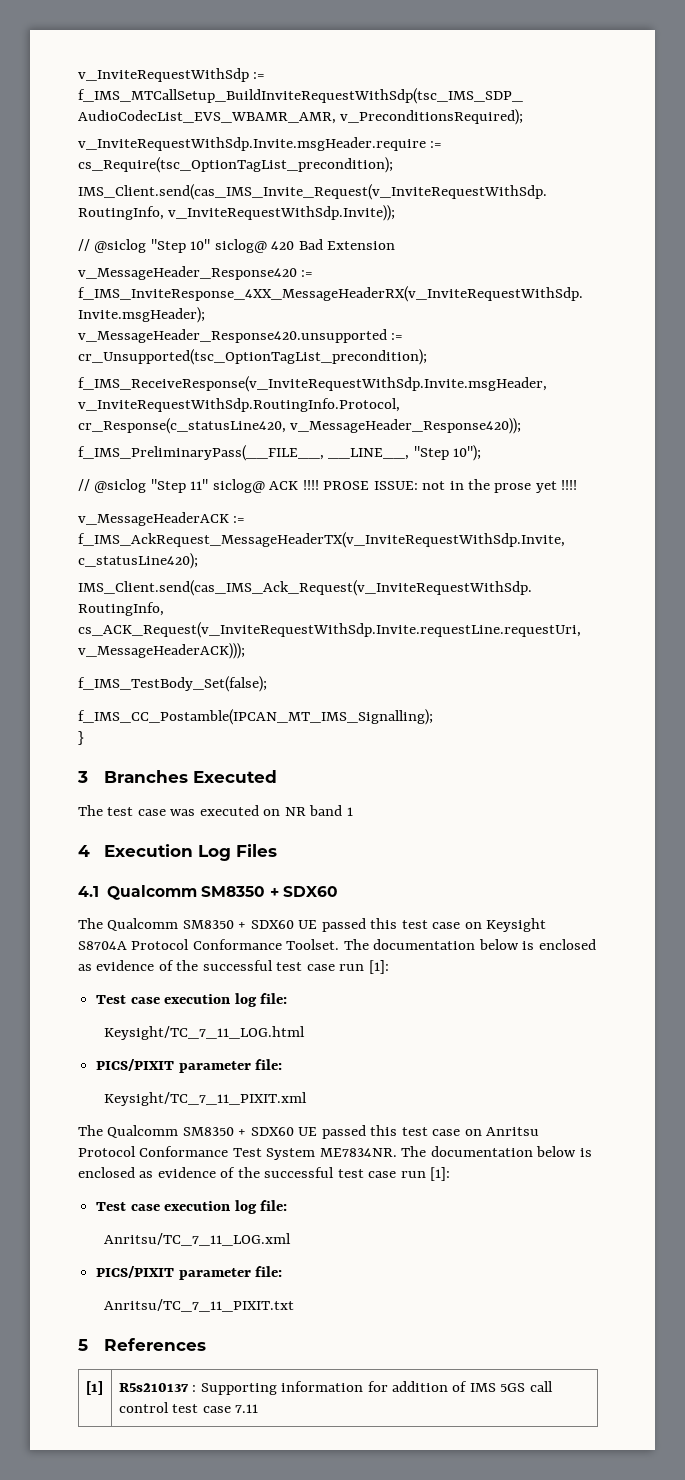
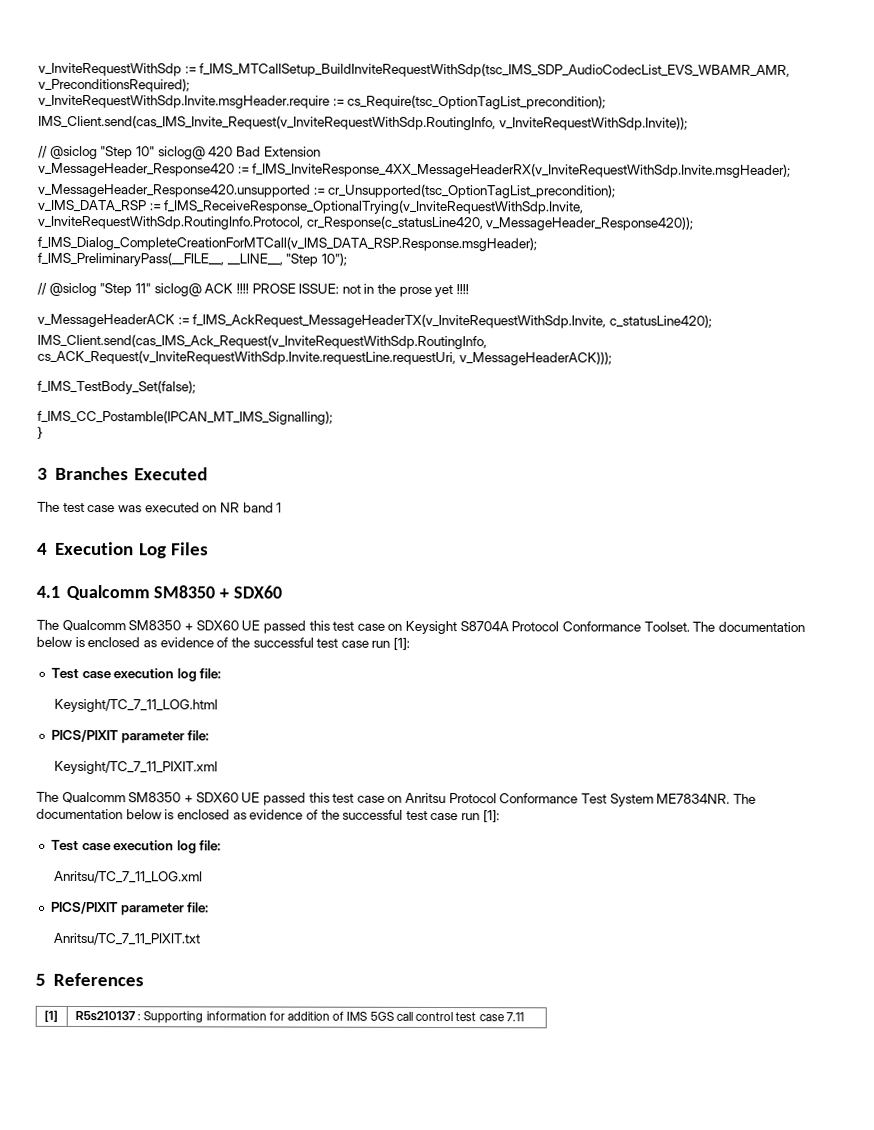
- f_IMS_ReceiveResponse(v_InviteRequestWithSdp.Invite.msgHeader, v_InviteRequestWithSdp.RoutingInfo.Protocol, cr_Response(c_statusLine420, v_MessageHeader_Response420));
+ v_IMS_DATA_RSP := f_IMS_ReceiveResponse_OptionalTrying(v_InviteRequestWithSdp.Invite, v_InviteRequestWithSdp.RoutingInfo.Protocol, cr_Response(c_statusLine420, v_MessageHeader_Response420));
+ f_IMS_Dialog_CompleteCreationForMTCall(v_IMS_DATA_RSP.Response.msgHeader);

